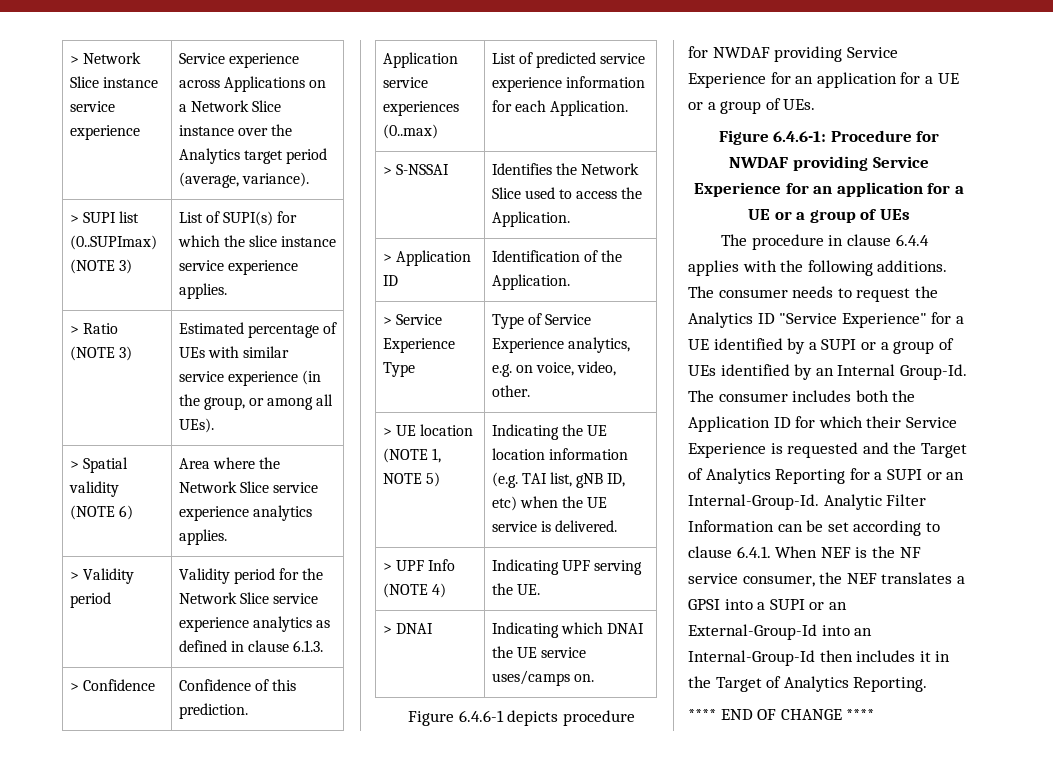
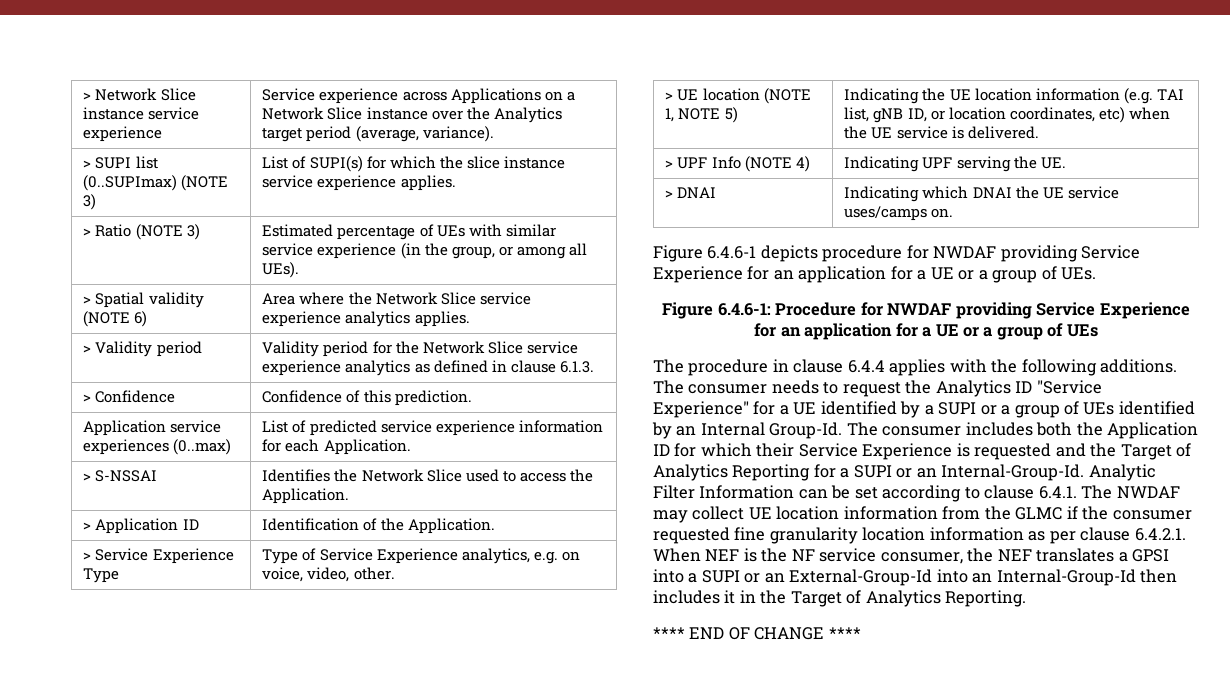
- > UE location (NOTE 1, NOTE 5) | Indicating the UE location information (e.g. TAI list, gNB ID, etc) when the UE service is delivered.
+ > UE location (NOTE 1, NOTE 5) | Indicating the UE location information (e.g. TAI list, gNB ID, or location coordinates, etc) when the UE service is delivered.
- Analytic Filter Information can be set according to clause 6.4.1. When NEF is the NF service consumer, the NEF translates a GPSI into a SUPI or an External-Group-Id into an Internal-Group-Id then includes it in the Target of Analytics Reporting.
+ Analytic Filter Information can be set according to clause 6.4.1. The NWDAF may collect UE location information from the GLMC if the consumer requested fine granularity location information as per clause 6.4.2.1. When NEF is the NF service consumer, the NEF translates a GPSI into a SUPI or an External-Group-Id into an Internal-Group-Id then includes it in the Target of Analytics Reporting.

